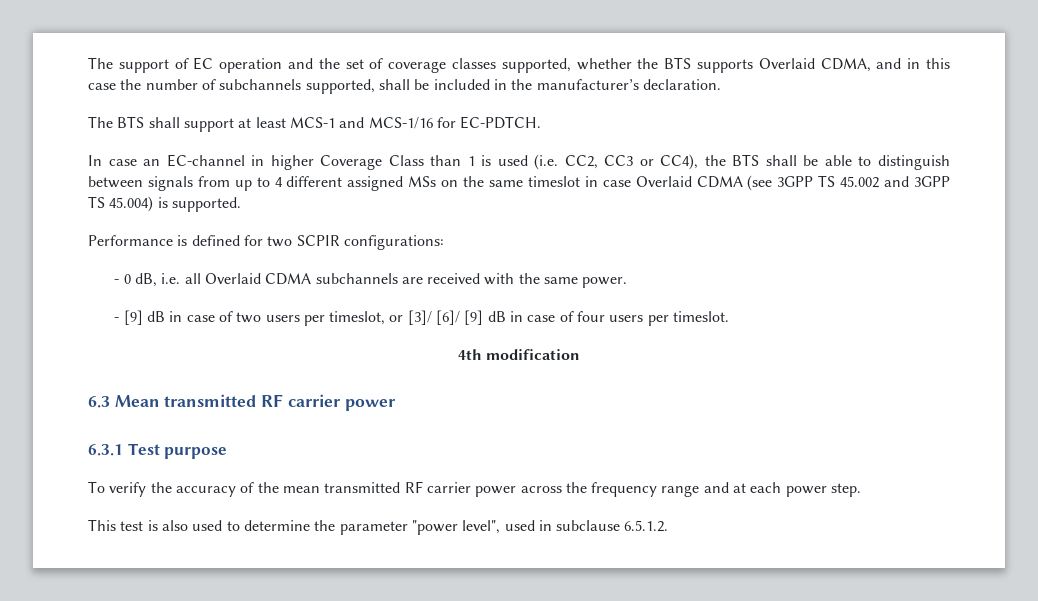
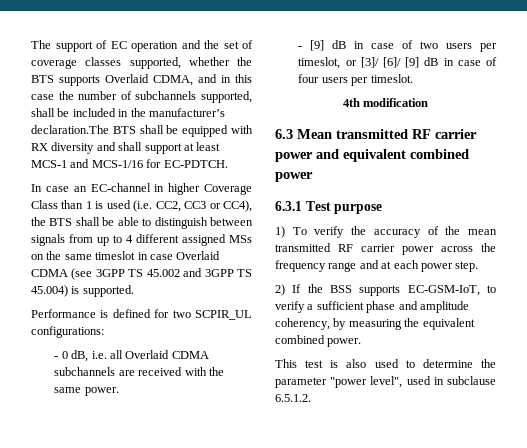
- The support of EC operation and the set of coverage classes supported, whether the BTS supports Overlaid CDMA, and in this case the number of subchannels supported, shall be included in the manufacturer’s declaration.
- The BTS shall support at least MCS-1 and MCS-1/16 for EC-PDTCH.
+ The support of EC operation and the set of coverage classes supported, whether the BTS supports Overlaid CDMA, and in this case the number of subchannels supported, shall be included in the manufacturer’s declaration.The BTS shall be equipped with RX diversity and shall support at least MCS-1 and MCS-1/16 for EC-PDTCH.
- Performance is defined for two SCPIR configurations:
+ Performance is defined for two SCPIR_UL configurations:
- 6.3 Mean transmitted RF carrier power
+ 6.3 Mean transmitted RF carrier power and equivalent combined power
- To verify the accuracy of the mean transmitted RF carrier power across the frequency range and at each power step.
+ 1) To verify the accuracy of the mean transmitted RF carrier power across the frequency range and at each power step.
+ 2) If the BSS supports EC-GSM-IoT, to verify a sufficient phase and amplitude coherency, by measuring the equivalent combined power.

